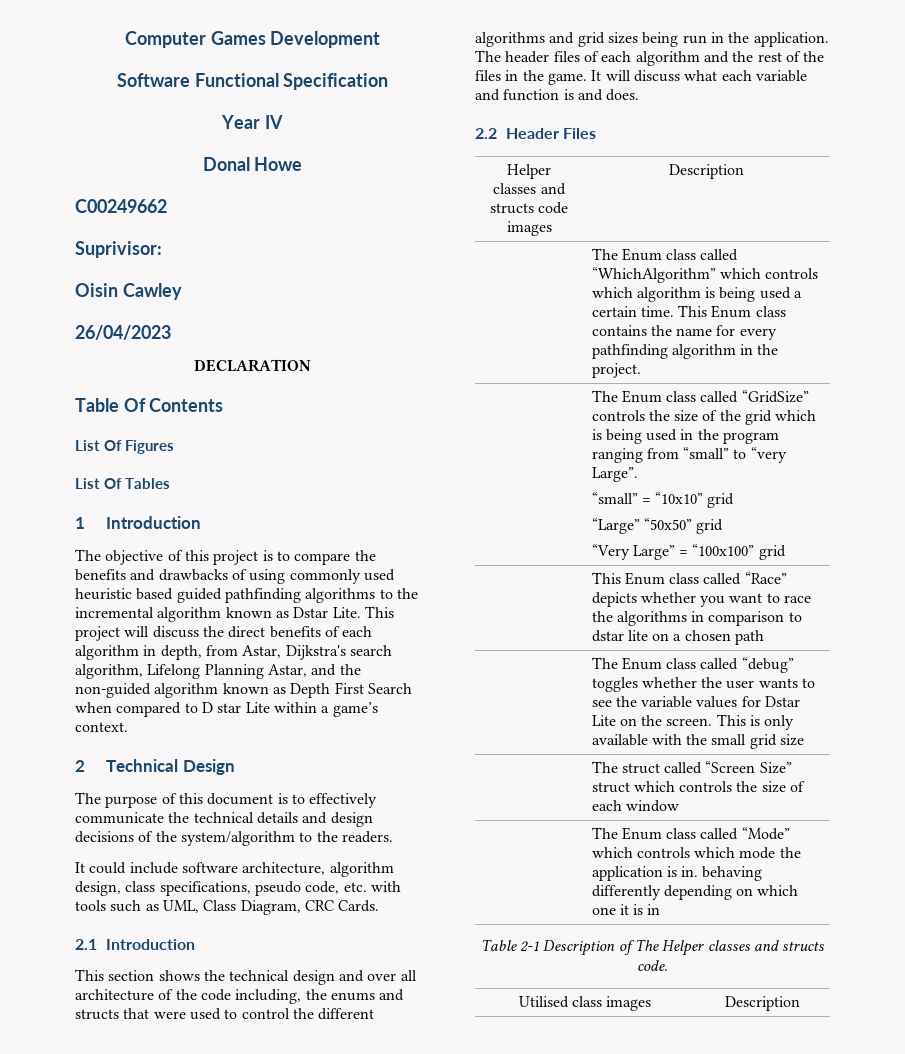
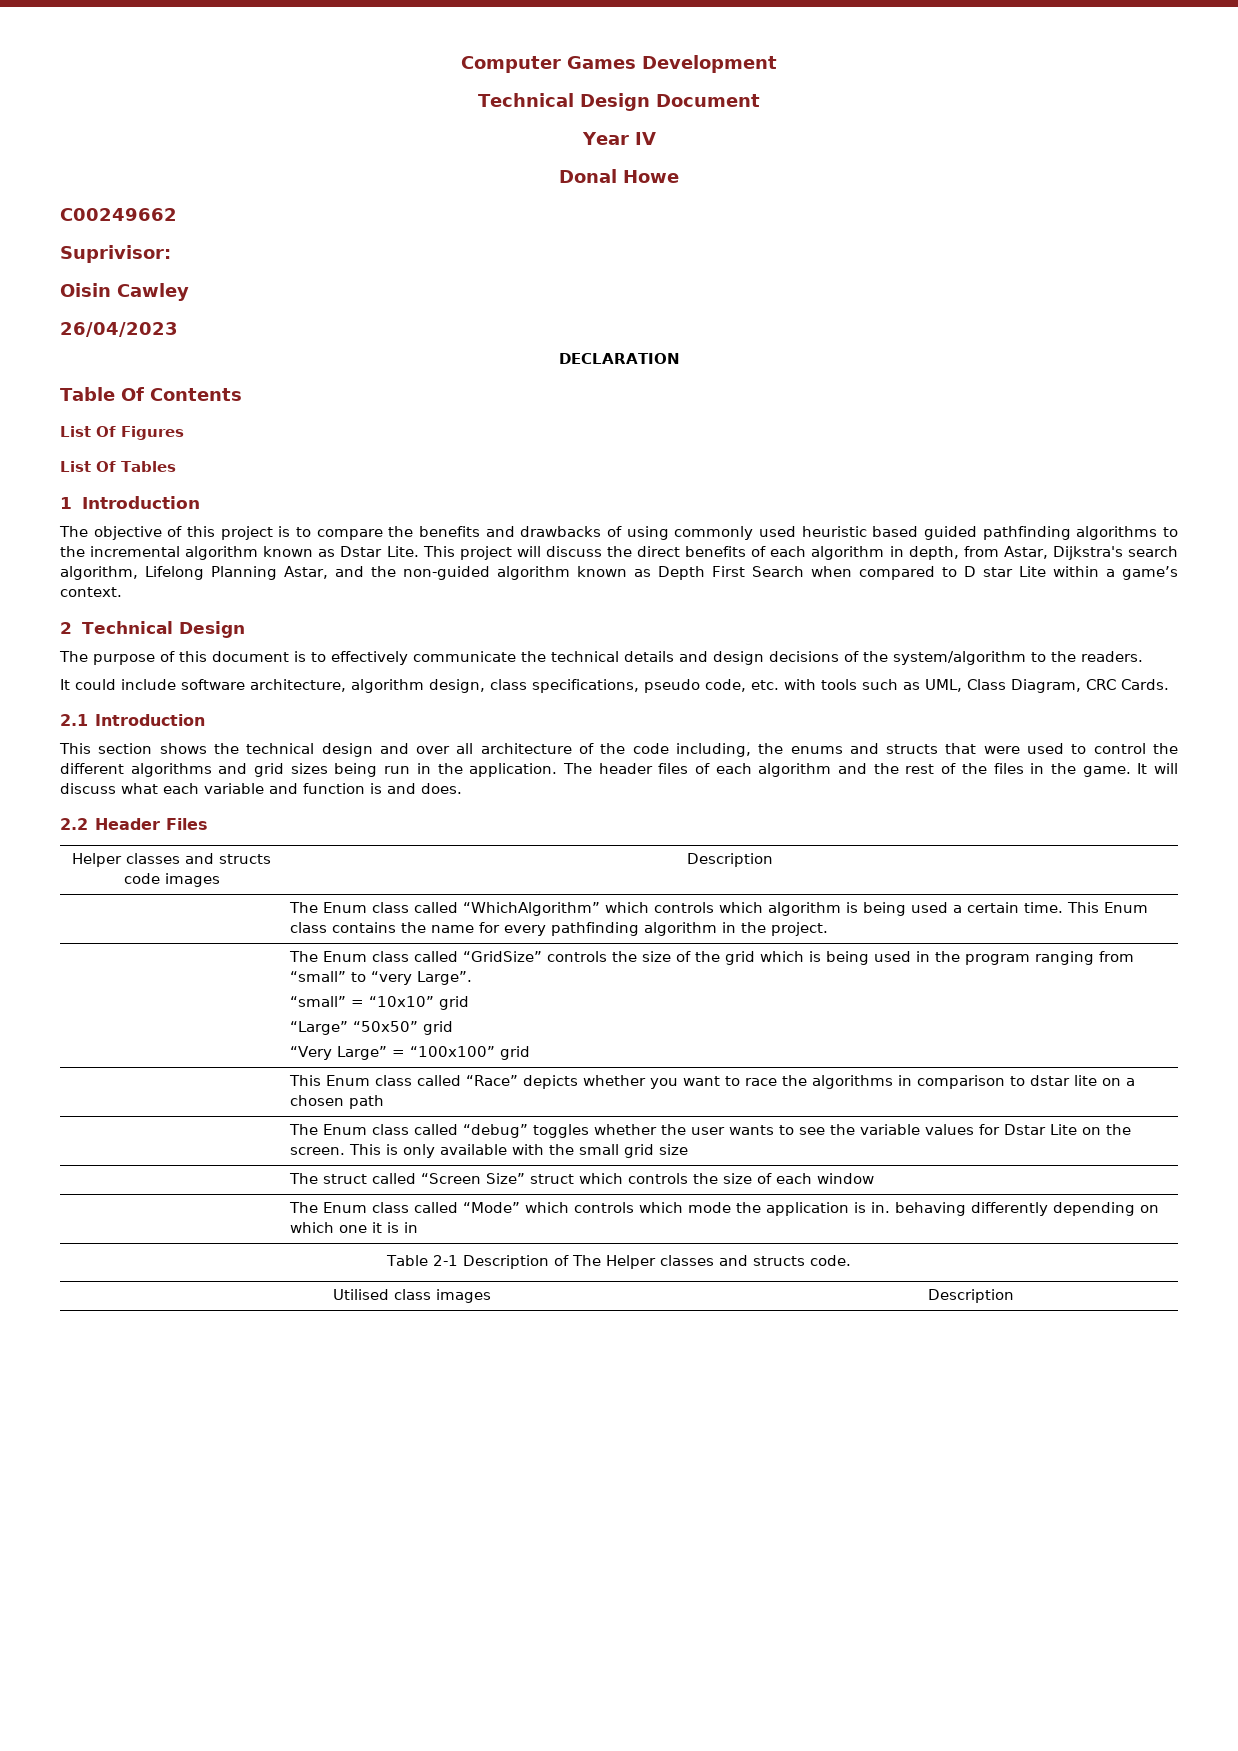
- Software Functional Specification
+ Technical Design Document

